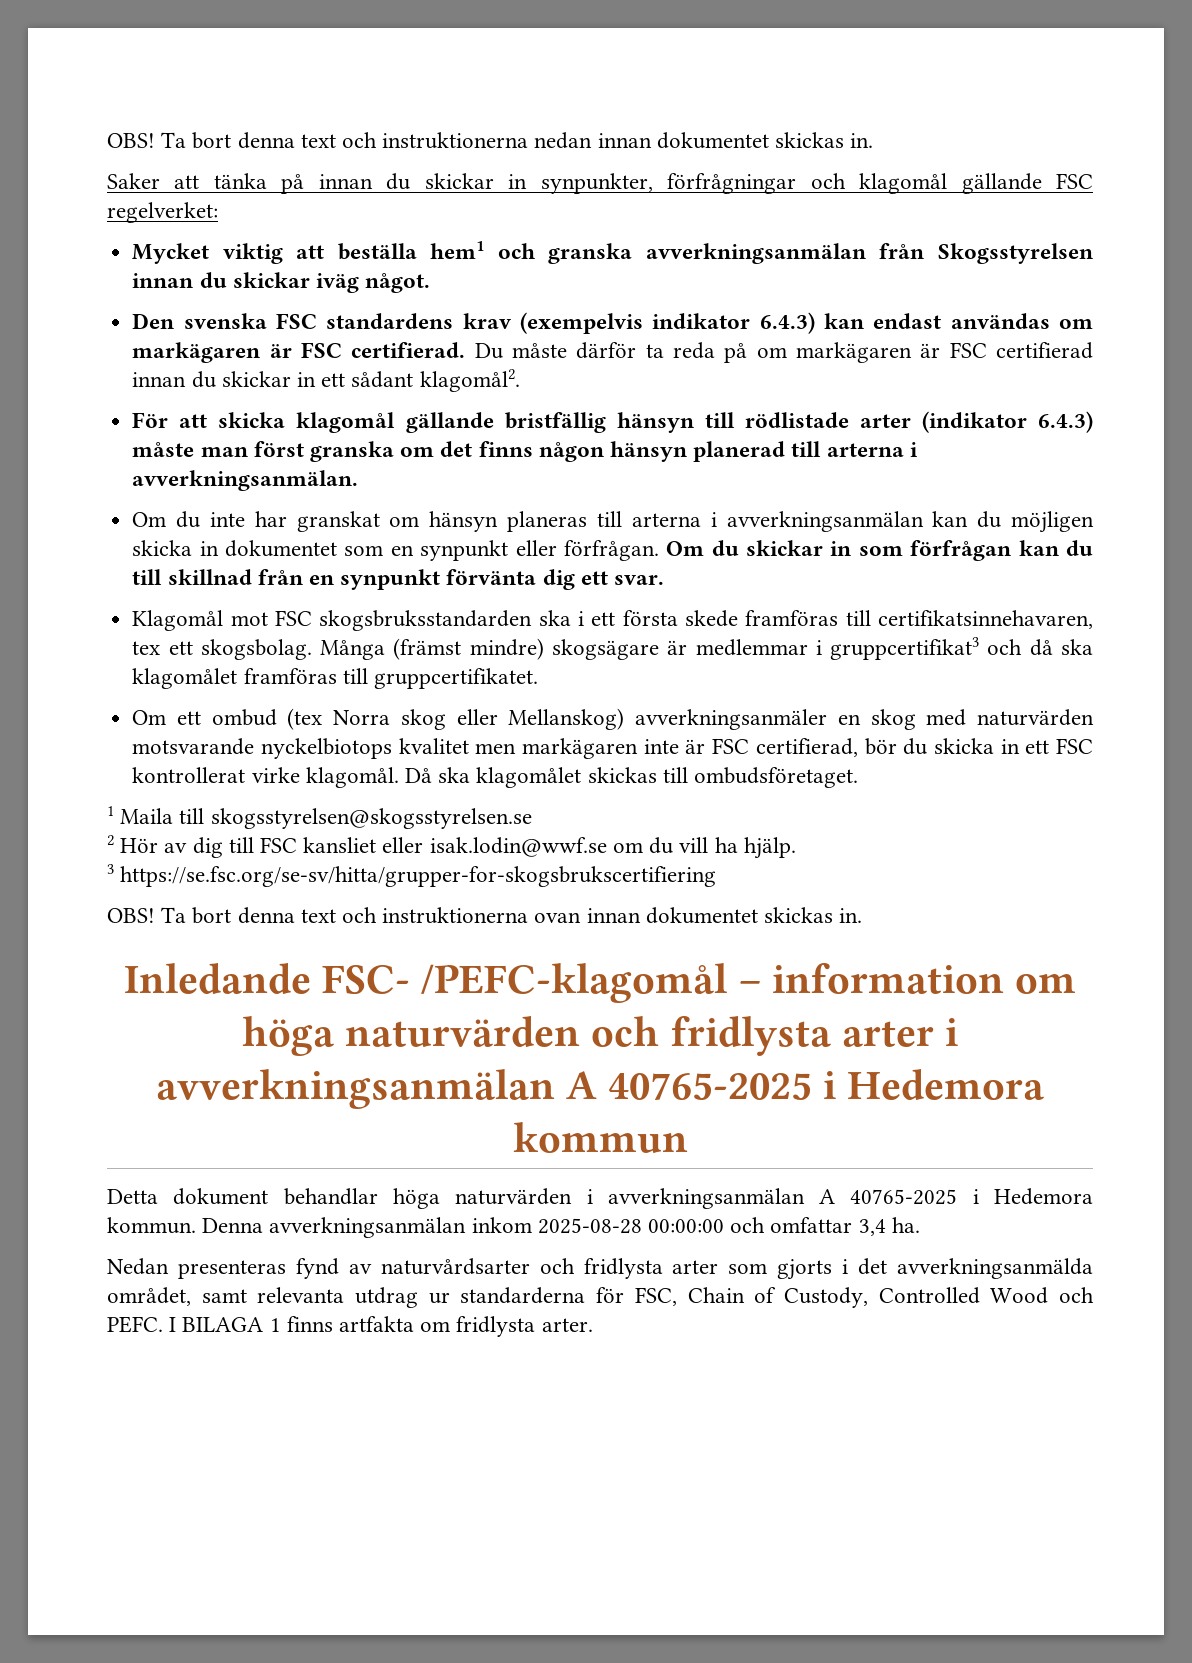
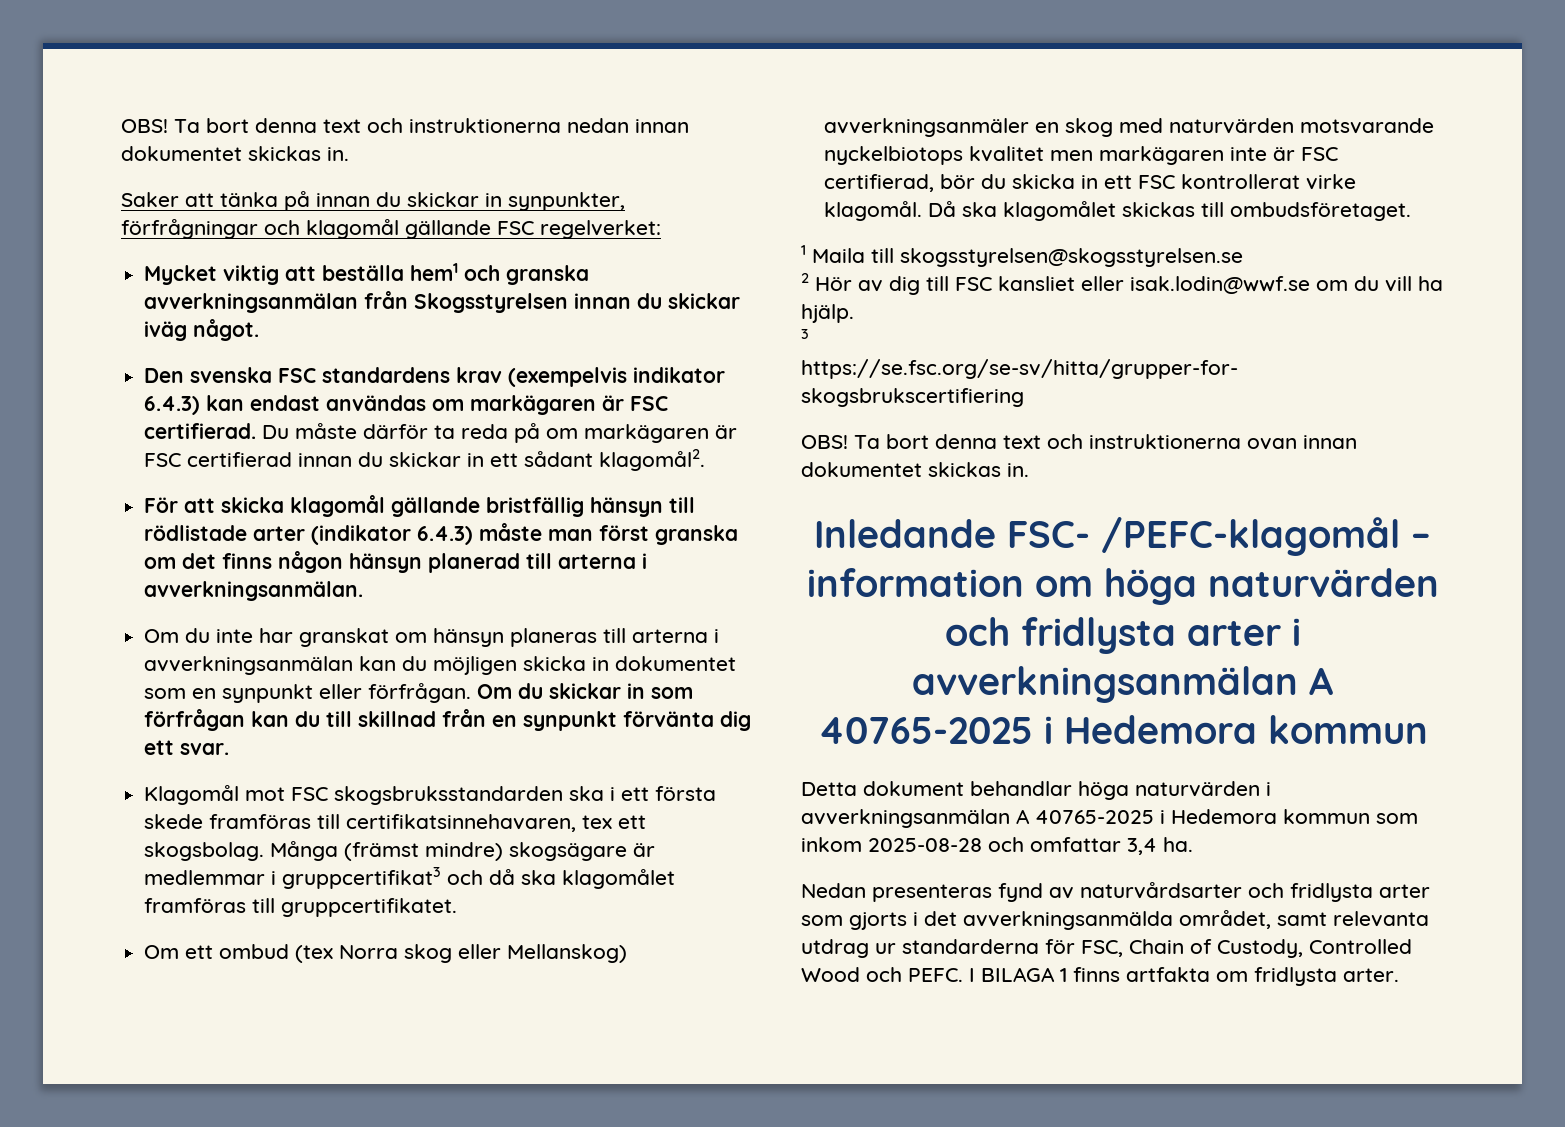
- Detta dokument behandlar höga naturvärden i avverkningsanmälan A 40765-2025 i Hedemora kommun. Denna avverkningsanmälan inkom 2025-08-28 00:00:00 och omfattar 3,4 ha.
+ Detta dokument behandlar höga naturvärden i avverkningsanmälan A 40765-2025 i Hedemora kommun som inkom 2025-08-28 och omfattar 3,4 ha.

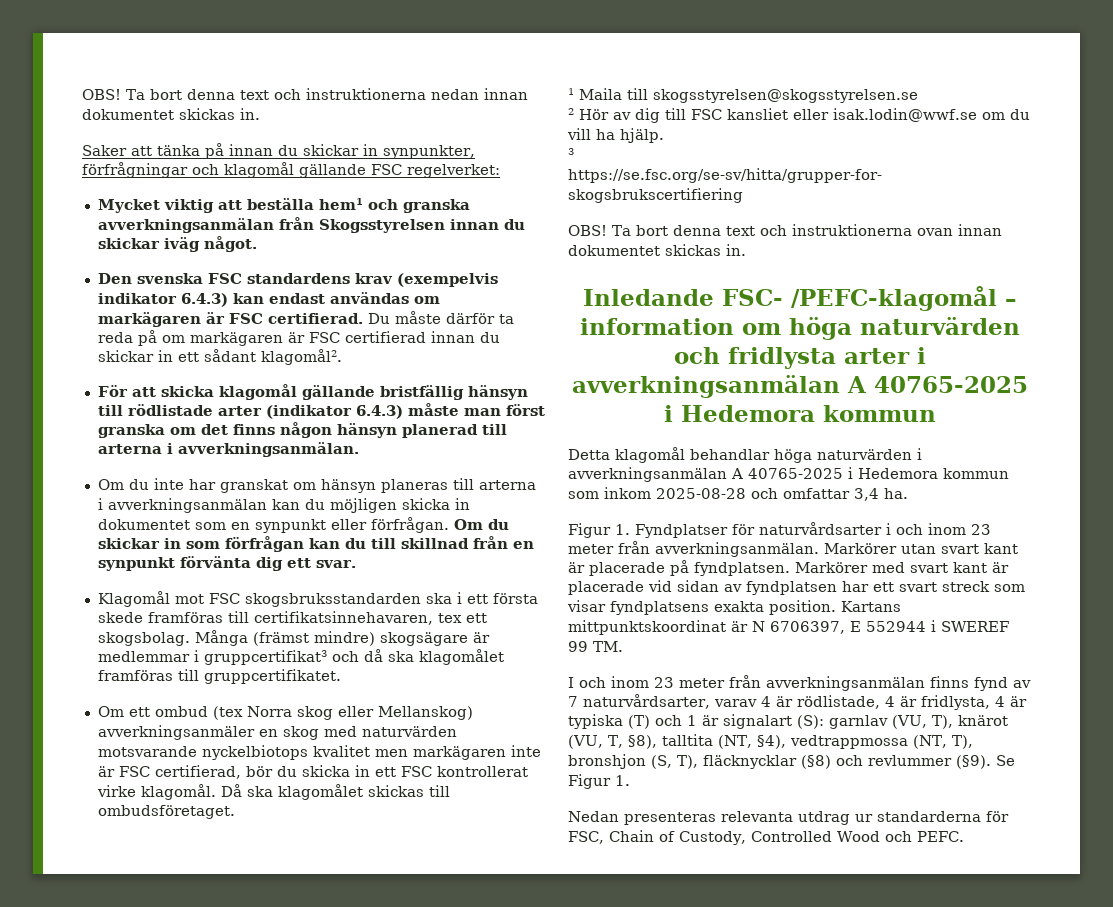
- Detta dokument behandlar höga naturvärden i avverkningsanmälan A 40765-2025 i Hedemora kommun som inkom 2025-08-28 och omfattar 3,4 ha.
+ Detta klagomål behandlar höga naturvärden i avverkningsanmälan A 40765-2025 i Hedemora kommun som inkom 2025-08-28 och omfattar 3,4 ha.
- Nedan presenteras fynd av naturvårdsarter och fridlysta arter som gjorts i det avverkningsanmälda området, samt relevanta utdrag ur standarderna för FSC, Chain of Custody, Controlled Wood och PEFC. I BILAGA 1 finns artfakta om fridlysta arter.
+ Figur 1. Fyndplatser för naturvårdsarter i och inom 23 meter från avverkningsanmälan. Markörer utan svart kant är placerade på fyndplatsen. Markörer med svart kant är placerade vid sidan av fyndplatsen har ett svart streck som visar fyndplatsens exakta position. Kartans mittpunktskoordinat är N 6706397, E 552944 i SWEREF 99 TM.
+ I och inom 23 meter från avverkningsanmälan finns fynd av 7 naturvårdsarter, varav 4 är rödlistade, 4 är fridlysta, 4 är typiska (T) och 1 är signalart (S): garnlav (VU, T), knärot (VU, T, §8), talltita (NT, §4), vedtrappmossa (NT, T), bronshjon (S, T), fläcknycklar (§8) och revlummer (§9). Se Figur 1.
+ Nedan presenteras relevanta utdrag ur standarderna för FSC, Chain of Custody, Controlled Wood och PEFC.

